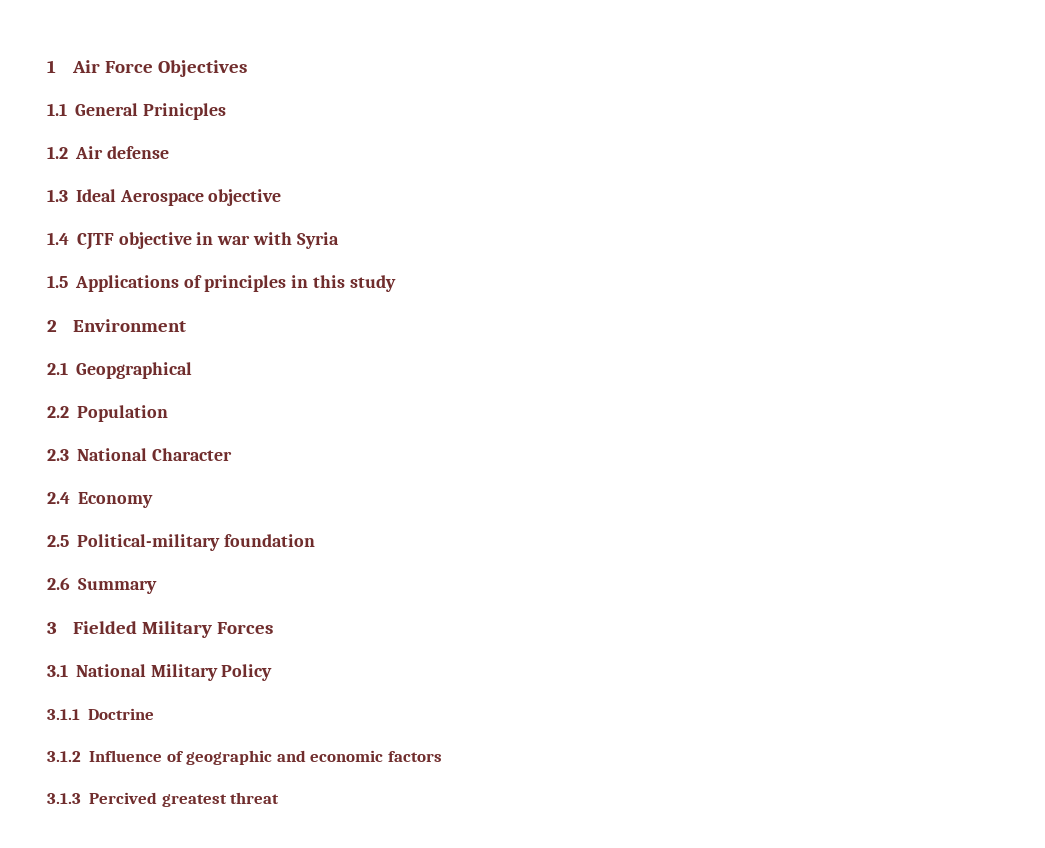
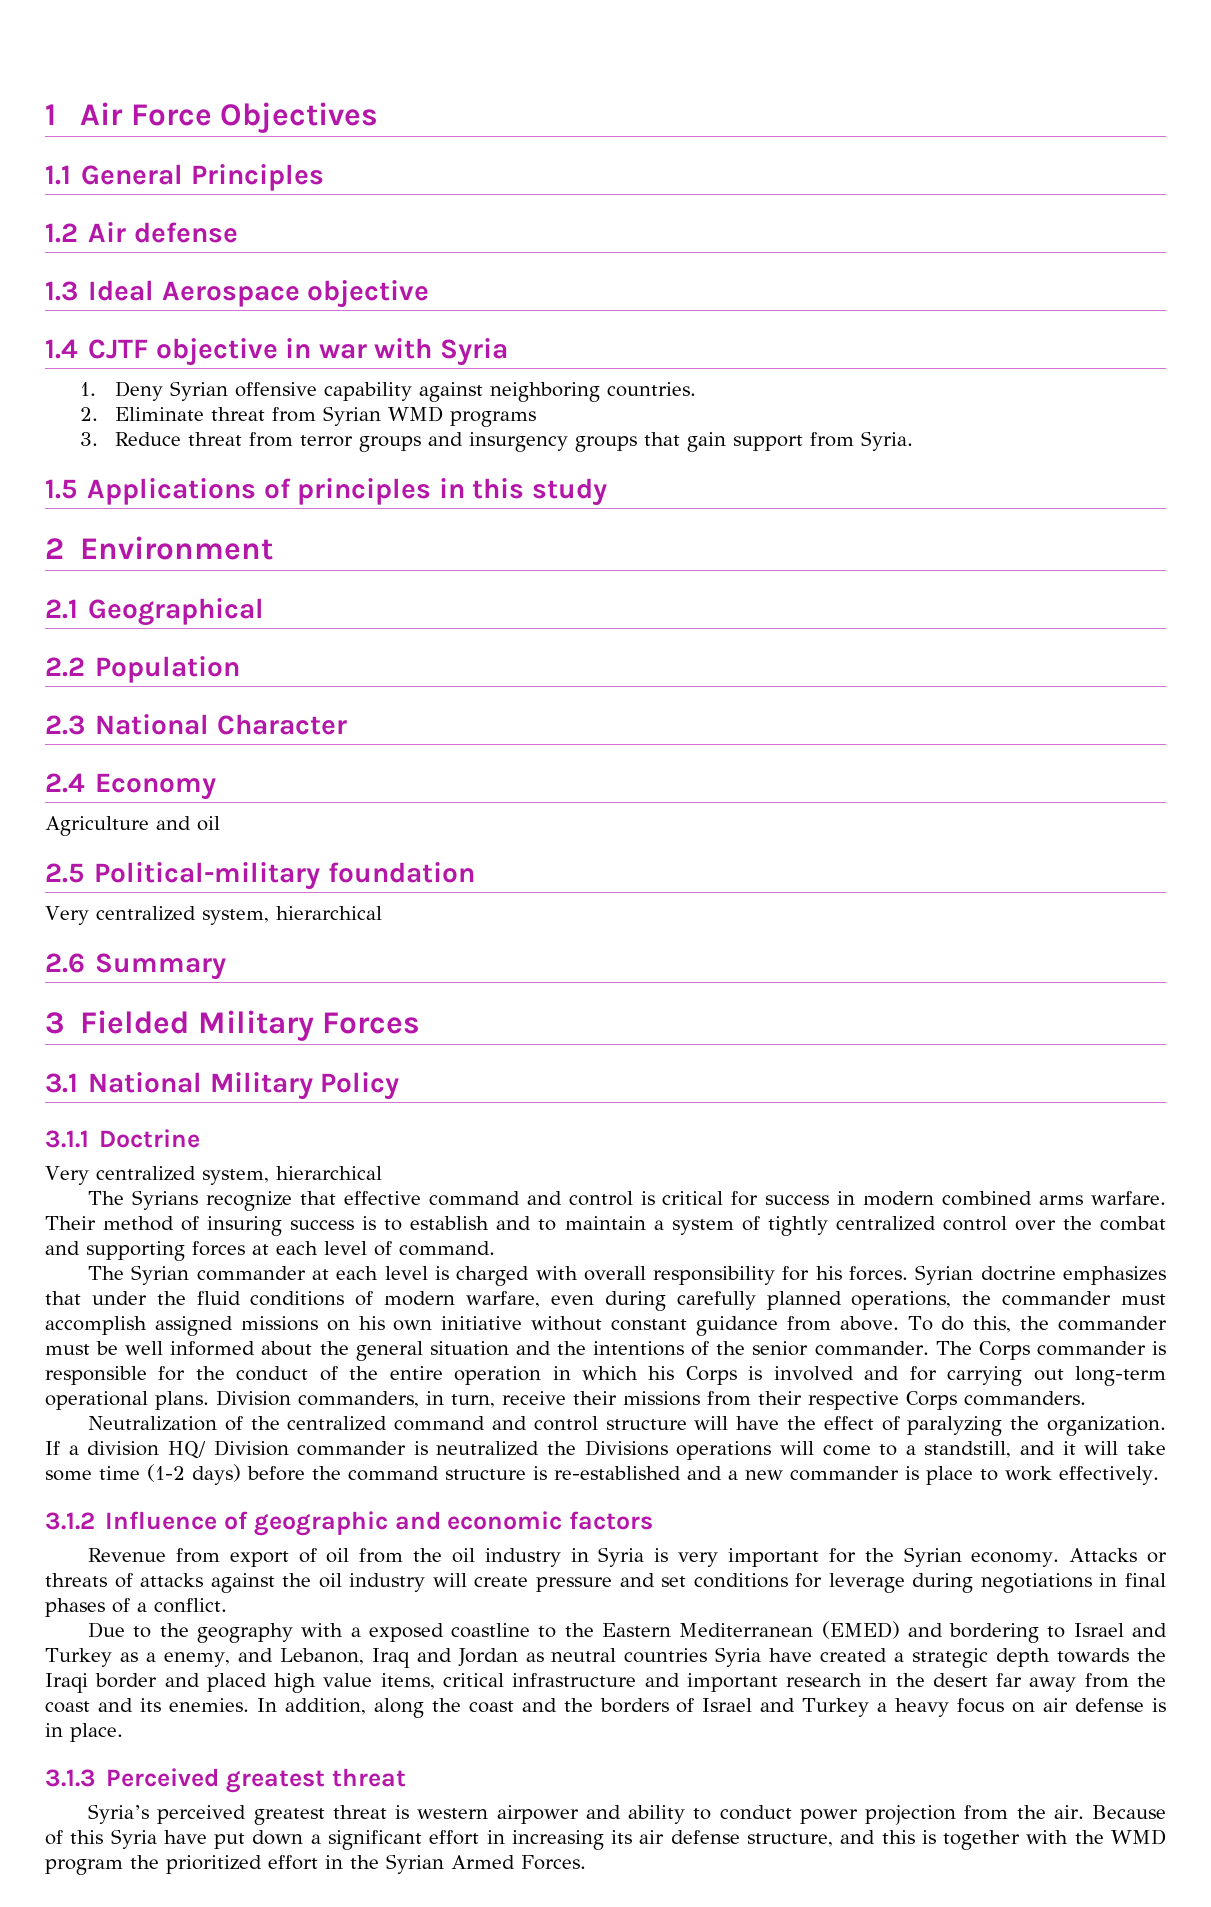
- 1.1 General Prinicples
+ 1.1 General Principles
+ 1. Deny Syrian offensive capability against neighboring countries.
+ 2. Eliminate threat from Syrian WMD programs
+ 3. Reduce threat from terror groups and insurgency groups that gain support from Syria.
- 2.1 Geopgraphical
+ 2.1 Geographical
+ Agriculture and oil
  2.5 Political-military foundation
+ Very centralized system, hierarchical
  3.1.1 Doctrine
+ Very centralized system, hierarchical
+ The Syrians recognize that effective command and control is critical for success in modern combined arms warfare. Their method of insuring success is to establish and to maintain a system of tightly centralized control over the combat and supporting forces at each level of command.
+ The Syrian commander at each level is charged with overall responsibility for his forces. Syrian doctrine emphasizes that under the fluid conditions of modern warfare, even during carefully planned operations, the commander must accomplish assigned missions on his own initiative without constant guidance from above. To do this, the commander must be well informed about the general situation and the intentions of the senior commander. The Corps commander is responsible for the conduct of the entire operation in which his Corps is involved and for carrying out long-term operational plans. Division commanders, in turn, receive their missions from their respective Corps commanders.
+ Neutralization of the centralized command and control structure will have the effect of paralyzing the organization. If a division HQ/ Division commander is neutralized the Divisions operations will come to a standstill, and it will take some time (1-2 days) before the command structure is re-established and a new commander is place to work effectively.
+ Revenue from export of oil from the oil industry in Syria is very important for the Syrian economy. Attacks or threats of attacks against the oil industry will create pressure and set conditions for leverage during negotiations in final phases of a conflict.
+ Due to the geography with a exposed coastline to the Eastern Mediterranean (EMED) and bordering to Israel and Turkey as a enemy, and Lebanon, Iraq and Jordan as neutral countries Syria have created a strategic depth towards the Iraqi border and placed high value items, critical infrastructure and important research in the desert far away from the coast and its enemies. In addition, along the coast and the borders of Israel and Turkey a heavy focus on air defense is in place.
- 3.1.3 Percived greatest threat
+ 3.1.3 Perceived greatest threat
+ Syria’s perceived greatest threat is western airpower and ability to conduct power projection from the air. Because of this Syria have put down a significant effort in increasing its air defense structure, and this is together with the WMD program the prioritized effort in the Syrian Armed Forces.

